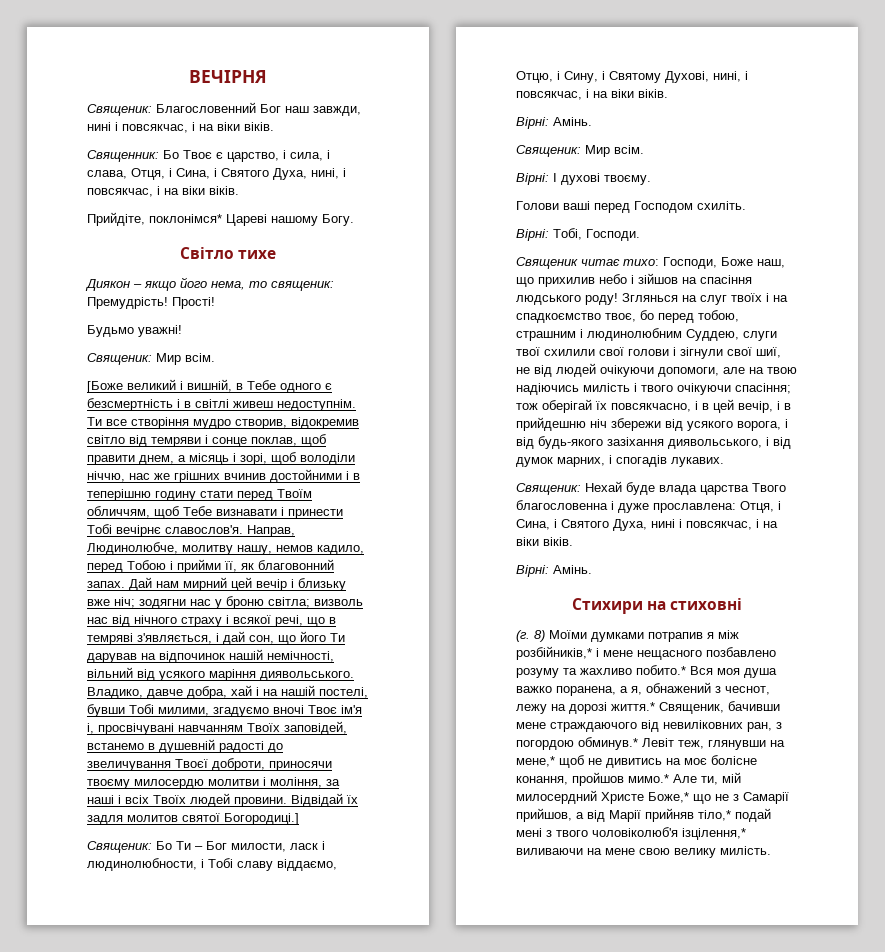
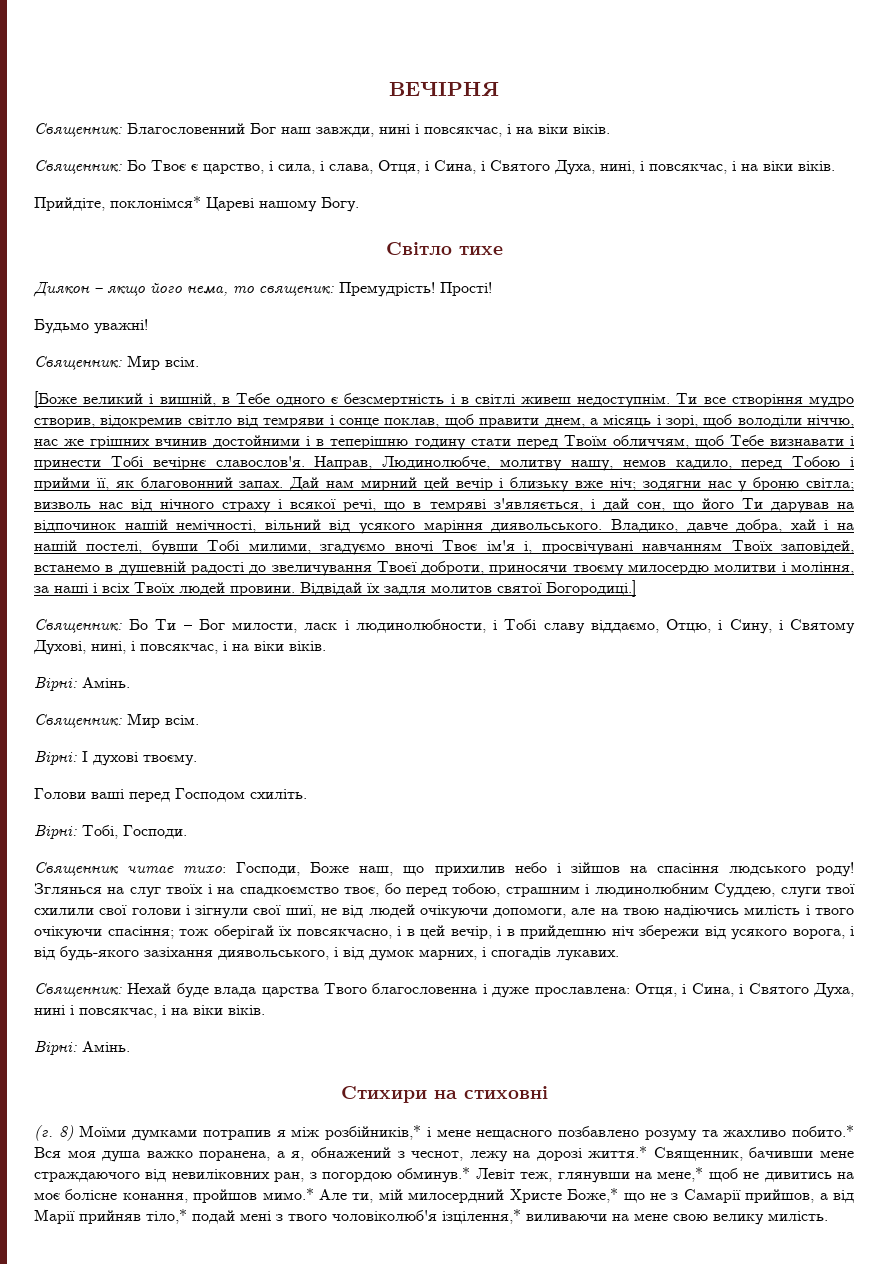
- Священик: Благословенний Бог наш завжди, нині і повсякчас, і на віки віків.
+ Священник: Благословенний Бог наш завжди, нині і повсякчас, і на віки віків.
  Будьмо уважні!
- Священик: Мир всім.
+ Священник: Мир всім.
- Священик: Бо Ти – Бог милости, ласк і людинолюбности, і Тобі славу віддаємо, Отцю, і Сину, і Святому Духові, нині, і повсякчас, і на віки віків.
+ Священник: Бо Ти – Бог милости, ласк і людинолюбности, і Тобі славу віддаємо, Отцю, і Сину, і Святому Духові, нині, і повсякчас, і на віки віків.
  Вірні: Амінь.
- Священик: Мир всім.
+ Священник: Мир всім.
- Священик читає тихо: Господи, Боже наш, що прихилив небо і зійшов на спасіння людського роду!
+ Священник читає тихо: Господи, Боже наш, що прихилив небо і зійшов на спасіння людського роду!
- Священик: Нехай буде влада царства Твого благословенна і дуже прославлена: Отця, і Сина, і Святого Духа, нині і повсякчас, і на віки віків.
+ Священник: Нехай буде влада царства Твого благословенна і дуже прославлена: Отця, і Сина, і Святого Духа, нині і повсякчас, і на віки віків.
- (г. 8) Моїми думками потрапив я між розбійників,* і мене нещасного позбавлено розуму та жахливо побито.* Вся моя душа важко поранена, а я, обнажений з чеснот, лежу на дорозі життя.* Священик, бачивши мене страждаючого від невиліковних ран, з погордою обминув.* Левіт теж, глянувши на мене,* щоб не дивитись на моє болісне конання, пройшов мимо.* Але ти, мій милосердний Христе Боже,* що не з Самарії прийшов, а від Марії прийняв тіло,* подай мені з твого чоловіколюб'я ізцілення,* виливаючи на мене свою велику милість.
+ (г. 8) Моїми думками потрапив я між розбійників,* і мене нещасного позбавлено розуму та жахливо побито.* Вся моя душа важко поранена, а я, обнажений з чеснот, лежу на дорозі життя.* Священник, бачивши мене страждаючого від невиліковних ран, з погордою обминув.* Левіт теж, глянувши на мене,* щоб не дивитись на моє болісне конання, пройшов мимо.* Але ти, мій милосердний Христе Боже,* що не з Самарії прийшов, а від Марії прийняв тіло,* подай мені з твого чоловіколюб'я ізцілення,* виливаючи на мене свою велику милість.

